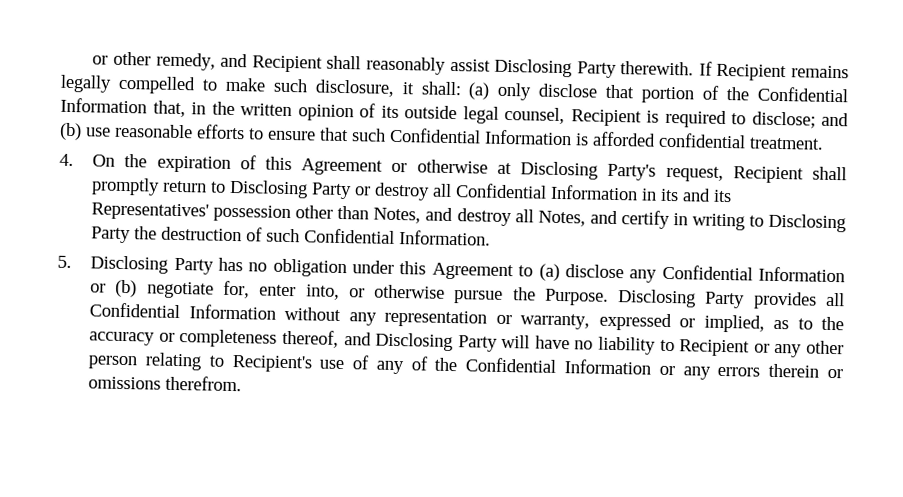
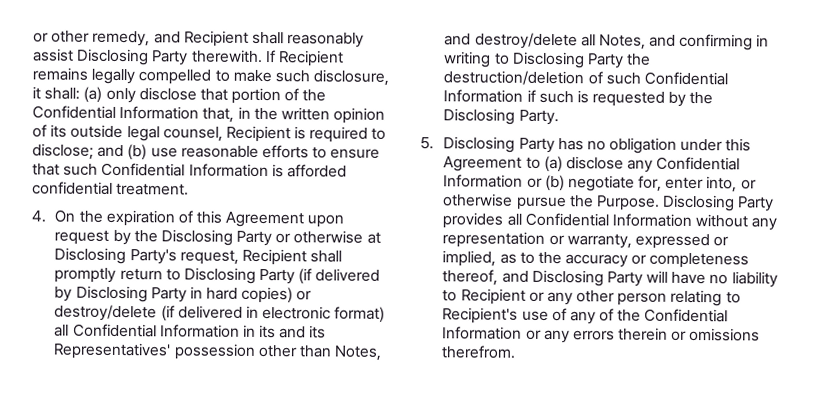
- 4. On the expiration of this Agreement or otherwise at Disclosing Party's request, Recipient shall promptly return to Disclosing Party or destroy all Confidential Information in its and its Representatives' possession other than Notes, and destroy all Notes, and certify in writing to Disclosing Party the destruction of such Confidential Information.
+ 4. On the expiration of this Agreement upon request by the Disclosing Party or otherwise at Disclosing Party's request, Recipient shall promptly return to Disclosing Party (if delivered by Disclosing Party in hard copies) or destroy/delete (if delivered in electronic format) all Confidential Information in its and its Representatives' possession other than Notes, and destroy/delete all Notes, and confirming in writing to Disclosing Party the destruction/deletion of such Confidential Information if such is requested by the Disclosing Party.

